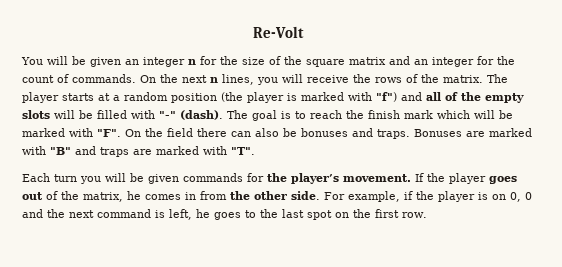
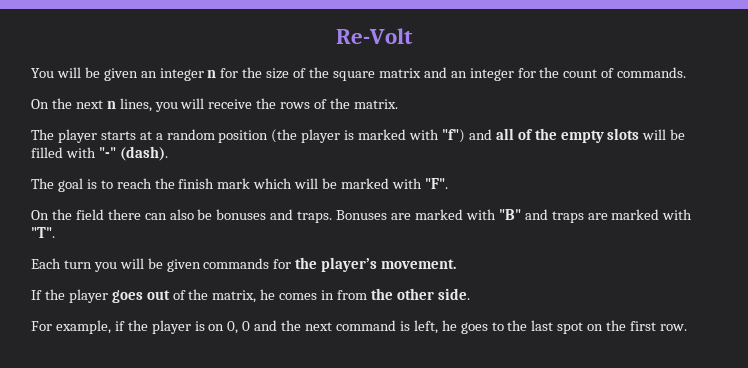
- You will be given an integer n for the size of the square matrix and an integer for the count of commands. On the next n lines, you will receive the rows of the matrix. The player starts at a random position (the player is marked with "f") and all of the empty slots will be filled with "-" (dash). The goal is to reach the finish mark which will be marked with "F". On the field there can also be bonuses and traps.
+ You will be given an integer n for the size of the square matrix and an integer for the count of commands.
+ On the next n lines, you will receive the rows of the matrix.
+ The player starts at a random position (the player is marked with "f") and all of the empty slots will be filled with "-" (dash).
+ The goal is to reach the finish mark which will be marked with "F".
+ On the field there can also be bonuses and traps.
- Each turn you will be given commands for the player’s movement. If the player goes out of the matrix, he comes in from the other side. For example, if the player is on 0, 0 and the next command is left, he goes to the last spot on the first row.
+ Each turn you will be given commands for the player’s movement.
+ If the player goes out of the matrix, he comes in from the other side.
+ For example, if the player is on 0, 0 and the next command is left, he goes to the last spot on the first row.

